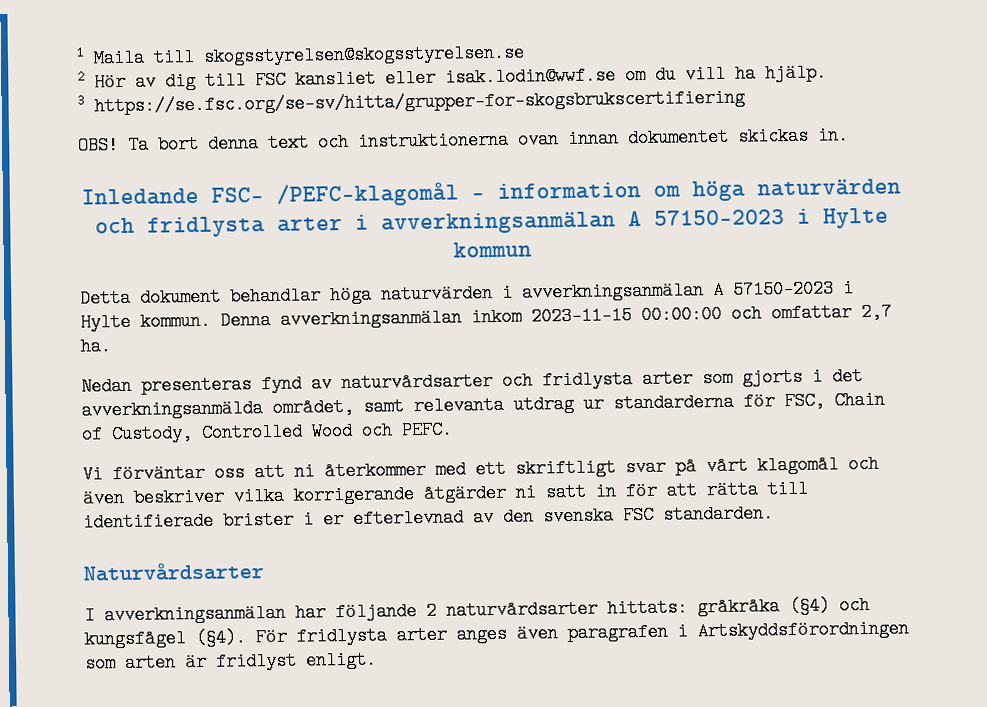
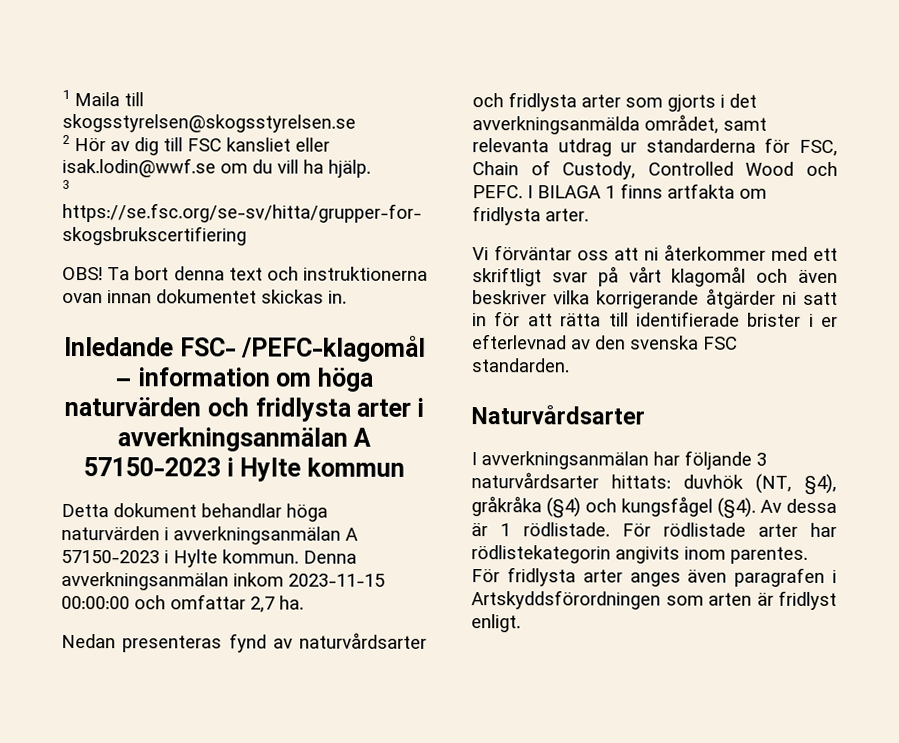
+ I BILAGA 1 finns artfakta om fridlysta arter.
- I avverkningsanmälan har följande 2 naturvårdsarter hittats: gråkråka (§4) och kungsfågel (§4).
+ I avverkningsanmälan har följande 3 naturvårdsarter hittats: duvhök (NT, §4), gråkråka (§4) och kungsfågel (§4).
+ Av dessa är 1 rödlistade. För rödlistade arter har rödlistekategorin angivits inom parentes.

